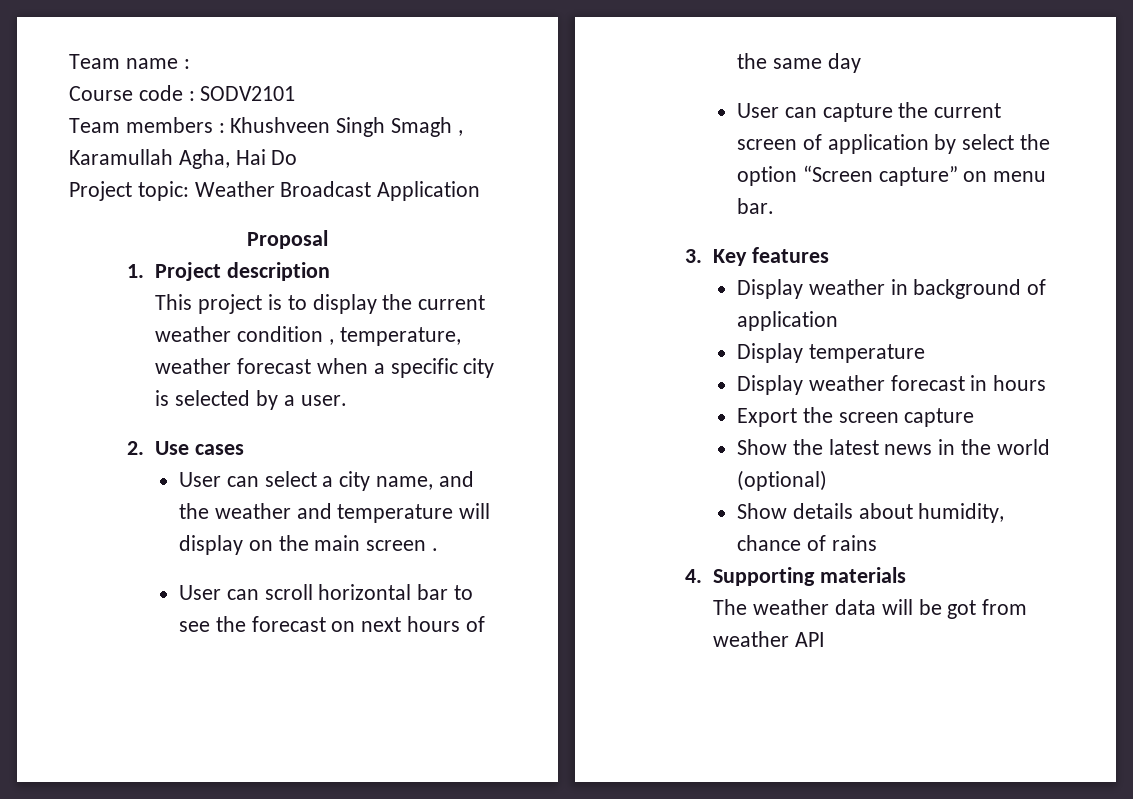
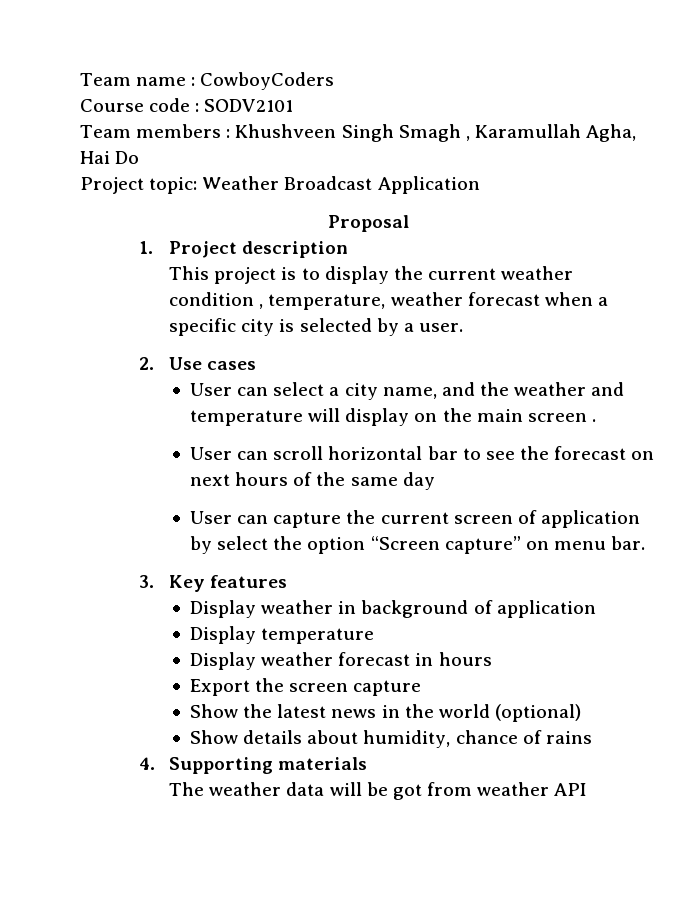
- Team name :
+ Team name : CowboyCoders

